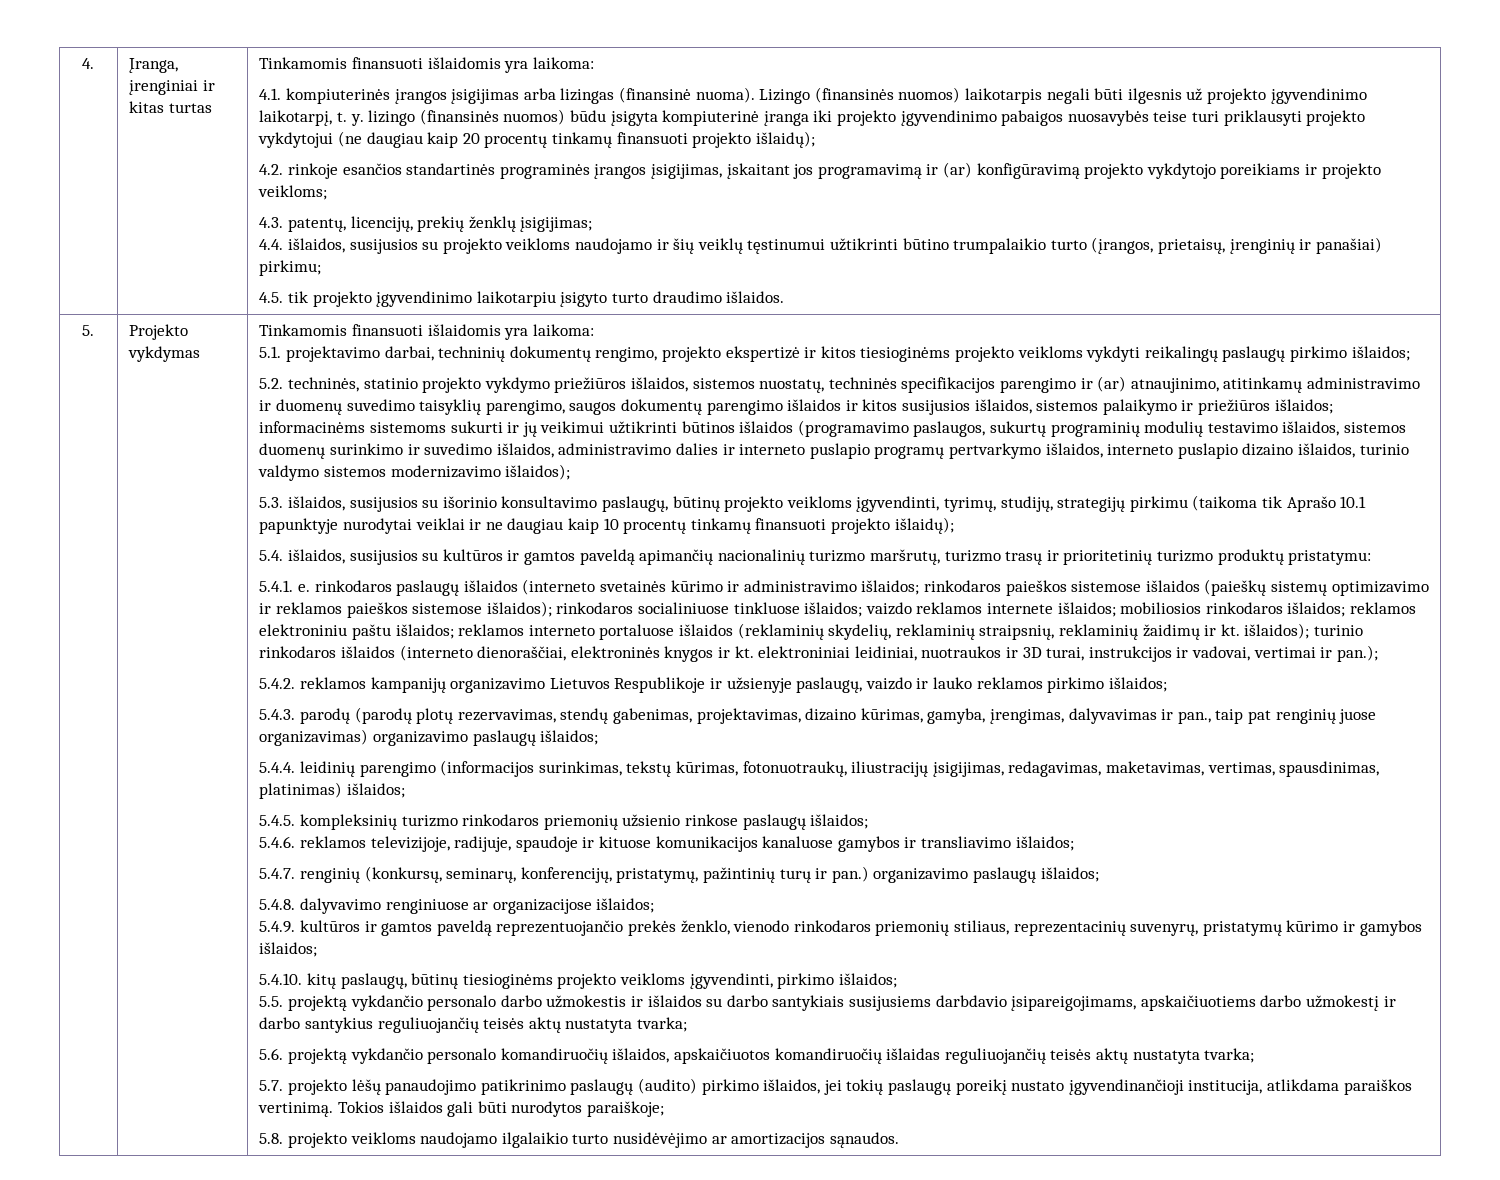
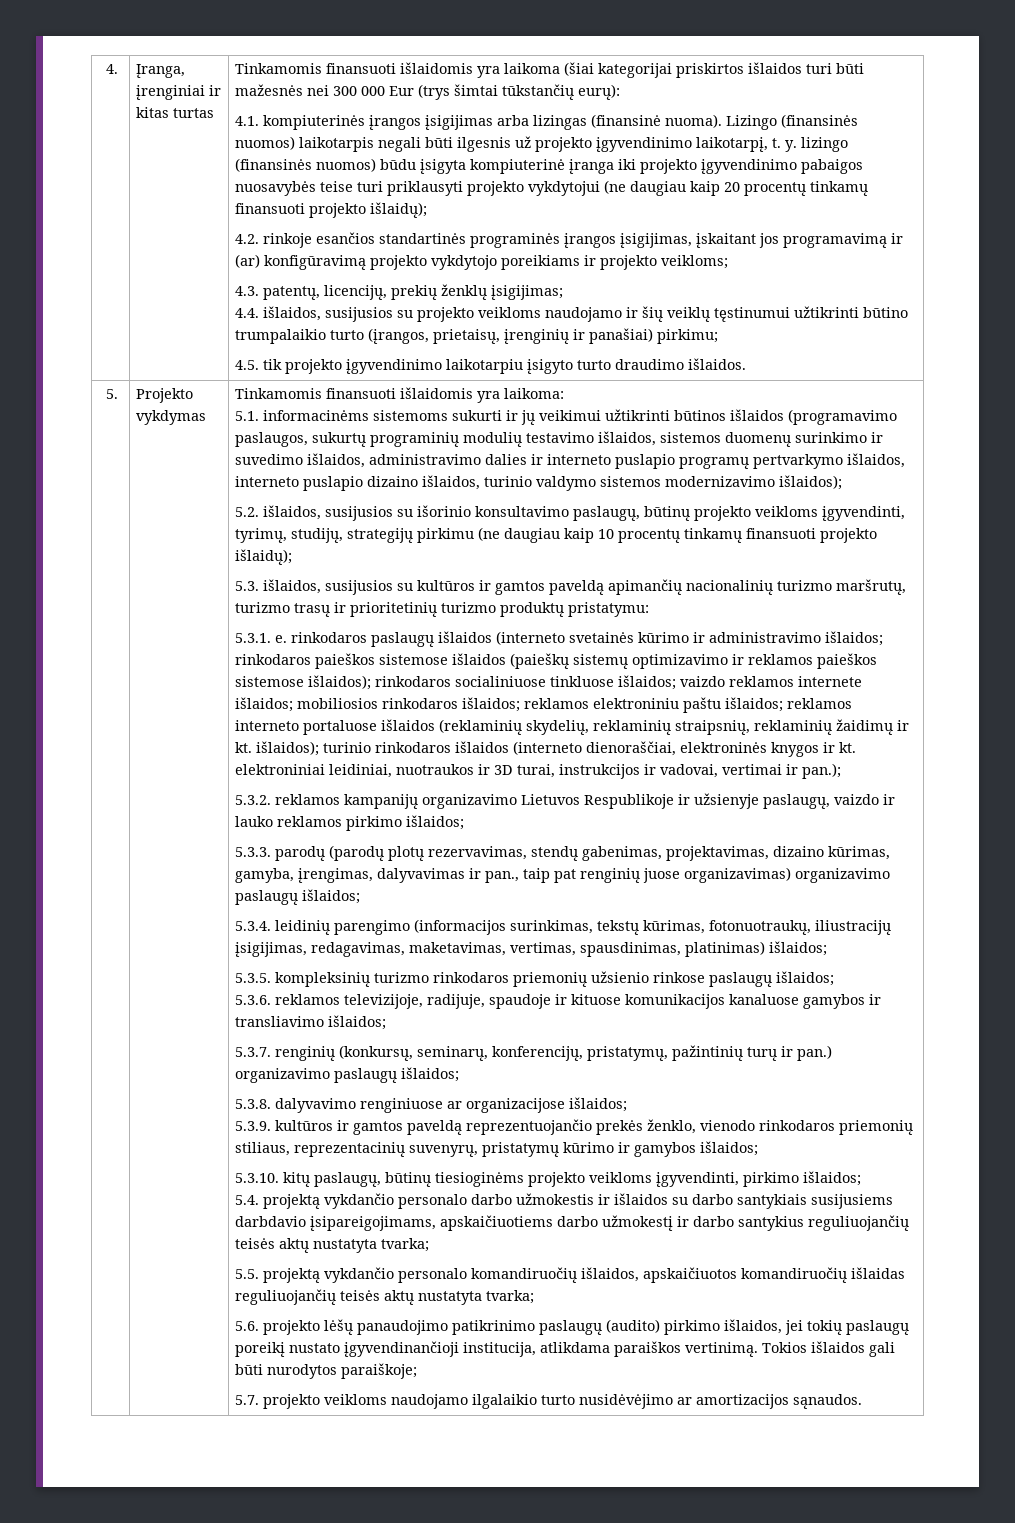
- Įranga, įrenginiai ir kitas turtas | Tinkamomis finansuoti išlaidomis yra laikoma:
+ Įranga, įrenginiai ir kitas turtas | Tinkamomis finansuoti išlaidomis yra laikoma (šiai kategorijai priskirtos išlaidos turi būti mažesnės nei 300 000 Eur (trys šimtai tūkstančių eurų):
- 5.1. projektavimo darbai, techninių dokumentų rengimo, projekto ekspertizė ir kitos tiesioginėms projekto veikloms vykdyti reikalingų paslaugų pirkimo išlaidos;
- 5.2. techninės, statinio projekto vykdymo priežiūros išlaidos, sistemos nuostatų, techninės specifikacijos parengimo ir (ar) atnaujinimo, atitinkamų administravimo ir duomenų suvedimo taisyklių parengimo, saugos dokumentų parengimo išlaidos ir kitos susijusios išlaidos, sistemos palaikymo ir priežiūros išlaidos; informacinėms sistemoms sukurti ir jų veikimui užtikrinti būtinos išlaidos (programavimo paslaugos, sukurtų programinių modulių testavimo išlaidos, sistemos duomenų surinkimo ir suvedimo išlaidos, administravimo dalies ir interneto puslapio programų pertvarkymo išlaidos, interneto puslapio dizaino išlaidos, turinio valdymo sistemos modernizavimo išlaidos);
+ 5.1. informacinėms sistemoms sukurti ir jų veikimui užtikrinti būtinos išlaidos (programavimo paslaugos, sukurtų programinių modulių testavimo išlaidos, sistemos duomenų surinkimo ir suvedimo išlaidos, administravimo dalies ir interneto puslapio programų pertvarkymo išlaidos, interneto puslapio dizaino išlaidos, turinio valdymo sistemos modernizavimo išlaidos);
- 5.3. išlaidos, susijusios su išorinio konsultavimo paslaugų, būtinų projekto veikloms įgyvendinti, tyrimų, studijų, strategijų pirkimu (taikoma tik Aprašo 10.1 papunktyje nurodytai veiklai ir ne daugiau kaip 10 procentų tinkamų finansuoti projekto išlaidų);
+ 5.2. išlaidos, susijusios su išorinio konsultavimo paslaugų, būtinų projekto veikloms įgyvendinti, tyrimų, studijų, strategijų pirkimu (ne daugiau kaip 10 procentų tinkamų finansuoti projekto išlaidų);
- 5.4. išlaidos, susijusios su kultūros ir gamtos paveldą apimančių nacionalinių turizmo maršrutų, turizmo trasų ir prioritetinių turizmo produktų pristatymu:
+ 5.3. išlaidos, susijusios su kultūros ir gamtos paveldą apimančių nacionalinių turizmo maršrutų, turizmo trasų ir prioritetinių turizmo produktų pristatymu:
- 5.4.1. e. rinkodaros paslaugų išlaidos (interneto svetainės kūrimo ir administravimo išlaidos;
+ 5.3.1. e. rinkodaros paslaugų išlaidos (interneto svetainės kūrimo ir administravimo išlaidos;
- 5.4.2. reklamos kampanijų organizavimo Lietuvos Respublikoje ir užsienyje paslaugų, vaizdo ir lauko reklamos pirkimo išlaidos;
+ 5.3.2. reklamos kampanijų organizavimo Lietuvos Respublikoje ir užsienyje paslaugų, vaizdo ir lauko reklamos pirkimo išlaidos;
- 5.4.3. parodų (parodų plotų rezervavimas, stendų gabenimas, projektavimas, dizaino kūrimas, gamyba, įrengimas, dalyvavimas ir pan., taip pat renginių juose organizavimas) organizavimo paslaugų išlaidos;
+ 5.3.3. parodų (parodų plotų rezervavimas, stendų gabenimas, projektavimas, dizaino kūrimas, gamyba, įrengimas, dalyvavimas ir pan., taip pat renginių juose organizavimas) organizavimo paslaugų išlaidos;
- 5.4.4. leidinių parengimo (informacijos surinkimas, tekstų kūrimas, fotonuotraukų, iliustracijų įsigijimas, redagavimas, maketavimas, vertimas, spausdinimas, platinimas) išlaidos;
+ 5.3.4. leidinių parengimo (informacijos surinkimas, tekstų kūrimas, fotonuotraukų, iliustracijų įsigijimas, redagavimas, maketavimas, vertimas, spausdinimas, platinimas) išlaidos;
- 5.4.5. kompleksinių turizmo rinkodaros priemonių užsienio rinkose paslaugų išlaidos;
+ 5.3.5. kompleksinių turizmo rinkodaros priemonių užsienio rinkose paslaugų išlaidos;
- 5.4.6. reklamos televizijoje, radijuje, spaudoje ir kituose komunikacijos kanaluose gamybos ir transliavimo išlaidos;
+ 5.3.6. reklamos televizijoje, radijuje, spaudoje ir kituose komunikacijos kanaluose gamybos ir transliavimo išlaidos;
- 5.4.7. renginių (konkursų, seminarų, konferencijų, pristatymų, pažintinių turų ir pan.) organizavimo paslaugų išlaidos;
+ 5.3.7. renginių (konkursų, seminarų, konferencijų, pristatymų, pažintinių turų ir pan.) organizavimo paslaugų išlaidos;
- 5.4.8. dalyvavimo renginiuose ar organizacijose išlaidos;
+ 5.3.8. dalyvavimo renginiuose ar organizacijose išlaidos;
- 5.4.9. kultūros ir gamtos paveldą reprezentuojančio prekės ženklo, vienodo rinkodaros priemonių stiliaus, reprezentacinių suvenyrų, pristatymų kūrimo ir gamybos išlaidos;
+ 5.3.9. kultūros ir gamtos paveldą reprezentuojančio prekės ženklo, vienodo rinkodaros priemonių stiliaus, reprezentacinių suvenyrų, pristatymų kūrimo ir gamybos išlaidos;
- 5.4.10. kitų paslaugų, būtinų tiesioginėms projekto veikloms įgyvendinti, pirkimo išlaidos;
+ 5.3.10. kitų paslaugų, būtinų tiesioginėms projekto veikloms įgyvendinti, pirkimo išlaidos;
- 5.5. projektą vykdančio personalo darbo užmokestis ir išlaidos su darbo santykiais susijusiems darbdavio įsipareigojimams, apskaičiuotiems darbo užmokestį ir darbo santykius reguliuojančių teisės aktų nustatyta tvarka;
+ 5.4. projektą vykdančio personalo darbo užmokestis ir išlaidos su darbo santykiais susijusiems darbdavio įsipareigojimams, apskaičiuotiems darbo užmokestį ir darbo santykius reguliuojančių teisės aktų nustatyta tvarka;
- 5.6. projektą vykdančio personalo komandiruočių išlaidos, apskaičiuotos komandiruočių išlaidas reguliuojančių teisės aktų nustatyta tvarka;
+ 5.5. projektą vykdančio personalo komandiruočių išlaidos, apskaičiuotos komandiruočių išlaidas reguliuojančių teisės aktų nustatyta tvarka;
- 5.7. projekto lėšų panaudojimo patikrinimo paslaugų (audito) pirkimo išlaidos, jei tokių paslaugų poreikį nustato įgyvendinančioji institucija, atlikdama paraiškos vertinimą.
+ 5.6. projekto lėšų panaudojimo patikrinimo paslaugų (audito) pirkimo išlaidos, jei tokių paslaugų poreikį nustato įgyvendinančioji institucija, atlikdama paraiškos vertinimą.
- 5.8. projekto veikloms naudojamo ilgalaikio turto nusidėvėjimo ar amortizacijos sąnaudos.
+ 5.7. projekto veikloms naudojamo ilgalaikio turto nusidėvėjimo ar amortizacijos sąnaudos.

